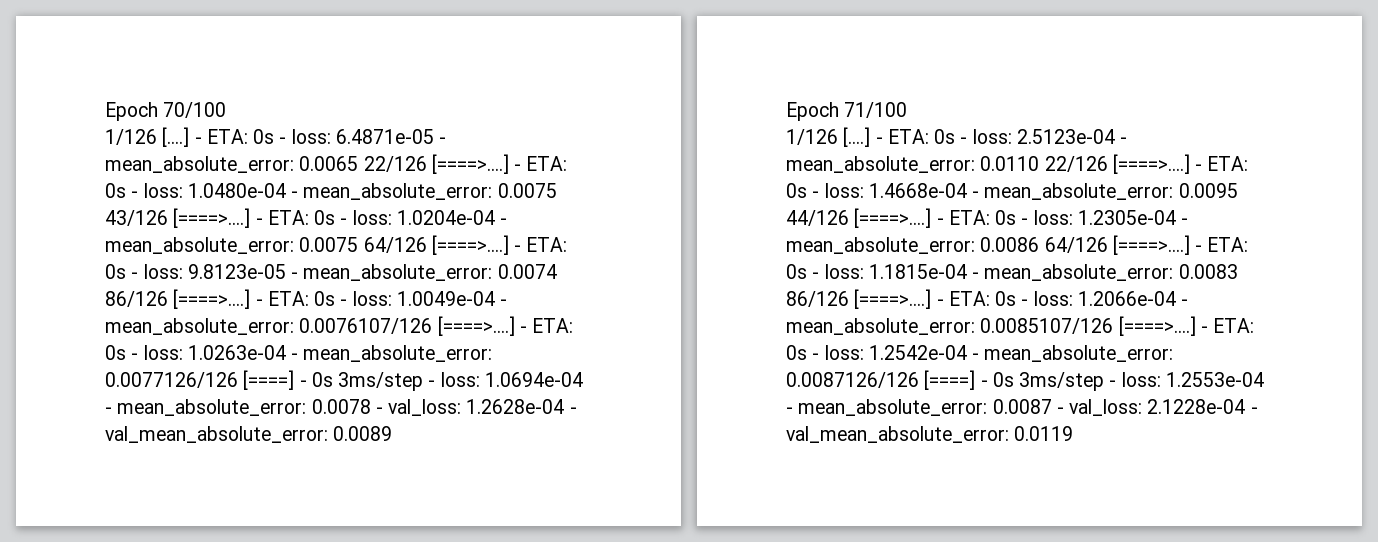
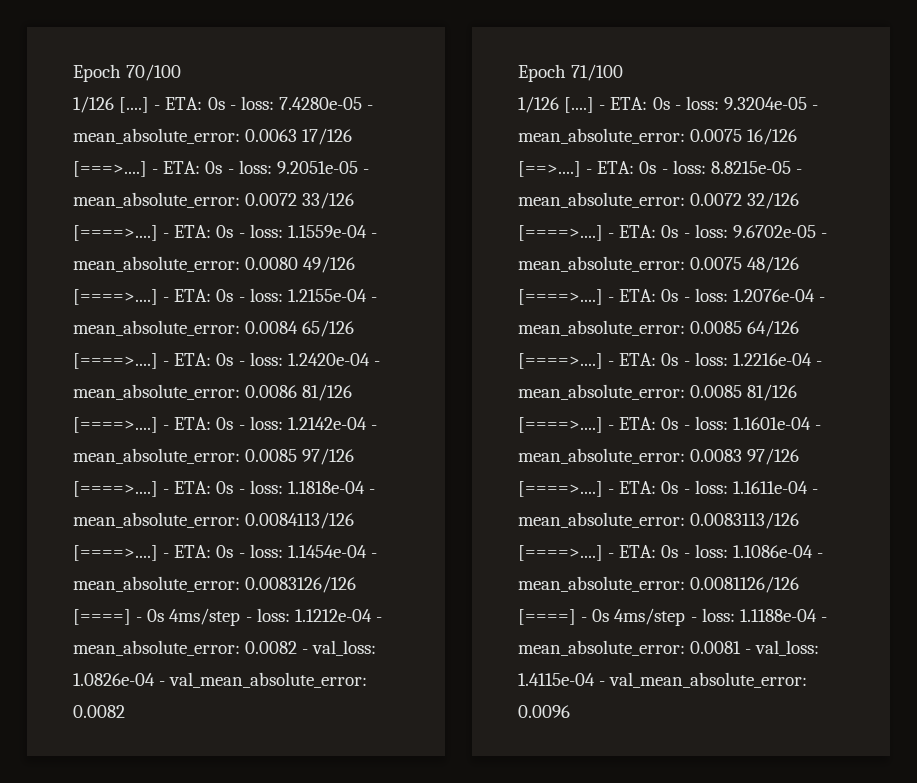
- - ETA: 0s - loss: 6.4871e-05 - mean_absolute_error: 0.0065 22/126 [====>....] - ETA: 0s - loss: 1.0480e-04 - mean_absolute_error: 0.0075 43/126 [====>....] - ETA: 0s - loss: 1.0204e-04 - mean_absolute_error: 0.0075 64/126 [====>....] - ETA: 0s - loss: 9.8123e-05 - mean_absolute_error: 0.0074 86/126 [====>....] - ETA: 0s - loss: 1.0049e-04 - mean_absolute_error: 0.0076107/126 [====>....] - ETA: 0s - loss: 1.0263e-04 - mean_absolute_error: 0.0077126/126 [====] - 0s 3ms/step - loss: 1.0694e-04 - mean_absolute_error: 0.0078 - val_loss: 1.2628e-04 - val_mean_absolute_error: 0.0089
+ - ETA: 0s - loss: 7.4280e-05 - mean_absolute_error: 0.0063 17/126 [===>....] - ETA: 0s - loss: 9.2051e-05 - mean_absolute_error: 0.0072 33/126 [====>....] - ETA: 0s - loss: 1.1559e-04 - mean_absolute_error: 0.0080 49/126 [====>....] - ETA: 0s - loss: 1.2155e-04 - mean_absolute_error: 0.0084 65/126 [====>....] - ETA: 0s - loss: 1.2420e-04 - mean_absolute_error: 0.0086 81/126 [====>....] - ETA: 0s - loss: 1.2142e-04 - mean_absolute_error: 0.0085 97/126 [====>....] - ETA: 0s - loss: 1.1818e-04 - mean_absolute_error: 0.0084113/126 [====>....] - ETA: 0s - loss: 1.1454e-04 - mean_absolute_error: 0.0083126/126 [====] - 0s 4ms/step - loss: 1.1212e-04 - mean_absolute_error: 0.0082 - val_loss: 1.0826e-04 - val_mean_absolute_error: 0.0082
- - ETA: 0s - loss: 2.5123e-04 - mean_absolute_error: 0.0110 22/126 [====>....] - ETA: 0s - loss: 1.4668e-04 - mean_absolute_error: 0.0095 44/126 [====>....] - ETA: 0s - loss: 1.2305e-04 - mean_absolute_error: 0.0086 64/126 [====>....] - ETA: 0s - loss: 1.1815e-04 - mean_absolute_error: 0.0083 86/126 [====>....] - ETA: 0s - loss: 1.2066e-04 - mean_absolute_error: 0.0085107/126 [====>....] - ETA: 0s - loss: 1.2542e-04 - mean_absolute_error: 0.0087126/126 [====] - 0s 3ms/step - loss: 1.2553e-04 - mean_absolute_error: 0.0087 - val_loss: 2.1228e-04 - val_mean_absolute_error: 0.0119
+ - ETA: 0s - loss: 9.3204e-05 - mean_absolute_error: 0.0075 16/126 [==>....] - ETA: 0s - loss: 8.8215e-05 - mean_absolute_error: 0.0072 32/126 [====>....] - ETA: 0s - loss: 9.6702e-05 - mean_absolute_error: 0.0075 48/126 [====>....] - ETA: 0s - loss: 1.2076e-04 - mean_absolute_error: 0.0085 64/126 [====>....] - ETA: 0s - loss: 1.2216e-04 - mean_absolute_error: 0.0085 81/126 [====>....] - ETA: 0s - loss: 1.1601e-04 - mean_absolute_error: 0.0083 97/126 [====>....] - ETA: 0s - loss: 1.1611e-04 - mean_absolute_error: 0.0083113/126 [====>....] - ETA: 0s - loss: 1.1086e-04 - mean_absolute_error: 0.0081126/126 [====] - 0s 4ms/step - loss: 1.1188e-04 - mean_absolute_error: 0.0081 - val_loss: 1.4115e-04 - val_mean_absolute_error: 0.0096

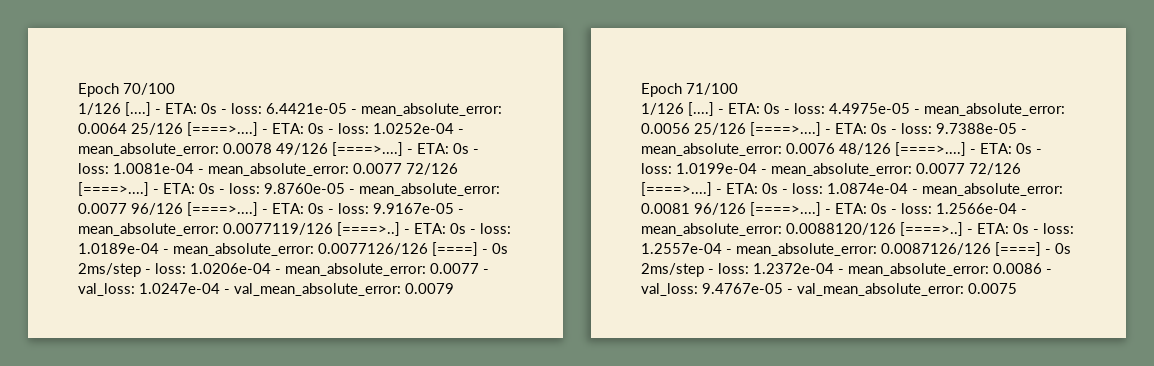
- - ETA: 0s - loss: 7.4280e-05 - mean_absolute_error: 0.0063 17/126 [===>....] - ETA: 0s - loss: 9.2051e-05 - mean_absolute_error: 0.0072 33/126 [====>....] - ETA: 0s - loss: 1.1559e-04 - mean_absolute_error: 0.0080 49/126 [====>....]
+ - ETA: 0s - loss: 6.4421e-05 - mean_absolute_error: 0.0064 25/126 [====>....] - ETA: 0s - loss: 1.0252e-04 - mean_absolute_error: 0.0078 49/126 [====>....]
- - ETA: 0s - loss: 1.2155e-04 - mean_absolute_error: 0.0084 65/126 [====>....] - ETA: 0s - loss: 1.2420e-04 - mean_absolute_error: 0.0086 81/126 [====>....] - ETA: 0s - loss: 1.2142e-04 - mean_absolute_error: 0.0085 97/126 [====>....] - ETA: 0s - loss: 1.1818e-04 - mean_absolute_error: 0.0084113/126 [====>....] - ETA: 0s - loss: 1.1454e-04 - mean_absolute_error: 0.0083126/126 [====] - 0s 4ms/step - loss: 1.1212e-04 - mean_absolute_error: 0.0082 - val_loss: 1.0826e-04 - val_mean_absolute_error: 0.0082
+ - ETA: 0s - loss: 1.0081e-04 - mean_absolute_error: 0.0077 72/126 [====>....] - ETA: 0s - loss: 9.8760e-05 - mean_absolute_error: 0.0077 96/126 [====>....] - ETA: 0s - loss: 9.9167e-05 - mean_absolute_error: 0.0077119/126 [====>..] - ETA: 0s - loss: 1.0189e-04 - mean_absolute_error: 0.0077126/126 [====] - 0s 2ms/step - loss: 1.0206e-04 - mean_absolute_error: 0.0077 - val_loss: 1.0247e-04 - val_mean_absolute_error: 0.0079
- - ETA: 0s - loss: 9.3204e-05 - mean_absolute_error: 0.0075 16/126 [==>....] - ETA: 0s - loss: 8.8215e-05 - mean_absolute_error: 0.0072 32/126 [====>....] - ETA: 0s - loss: 9.6702e-05 - mean_absolute_error: 0.0075 48/126 [====>....]
+ - ETA: 0s - loss: 4.4975e-05 - mean_absolute_error: 0.0056 25/126 [====>....] - ETA: 0s - loss: 9.7388e-05 - mean_absolute_error: 0.0076 48/126 [====>....]
- - ETA: 0s - loss: 1.2076e-04 - mean_absolute_error: 0.0085 64/126 [====>....] - ETA: 0s - loss: 1.2216e-04 - mean_absolute_error: 0.0085 81/126 [====>....] - ETA: 0s - loss: 1.1601e-04 - mean_absolute_error: 0.0083 97/126 [====>....] - ETA: 0s - loss: 1.1611e-04 - mean_absolute_error: 0.0083113/126 [====>....] - ETA: 0s - loss: 1.1086e-04 - mean_absolute_error: 0.0081126/126 [====] - 0s 4ms/step - loss: 1.1188e-04 - mean_absolute_error: 0.0081 - val_loss: 1.4115e-04 - val_mean_absolute_error: 0.0096
+ - ETA: 0s - loss: 1.0199e-04 - mean_absolute_error: 0.0077 72/126 [====>....] - ETA: 0s - loss: 1.0874e-04 - mean_absolute_error: 0.0081 96/126 [====>....] - ETA: 0s - loss: 1.2566e-04 - mean_absolute_error: 0.0088120/126 [====>..] - ETA: 0s - loss: 1.2557e-04 - mean_absolute_error: 0.0087126/126 [====] - 0s 2ms/step - loss: 1.2372e-04 - mean_absolute_error: 0.0086 - val_loss: 9.4767e-05 - val_mean_absolute_error: 0.0075

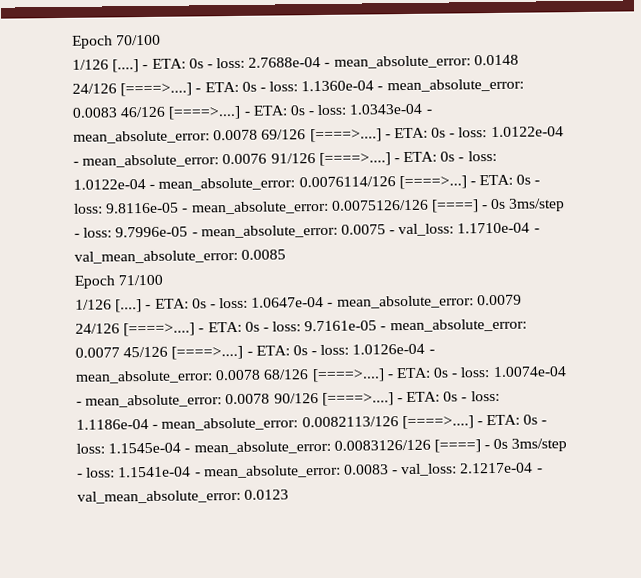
- - ETA: 0s - loss: 6.4421e-05 - mean_absolute_error: 0.0064 25/126 [====>....] - ETA: 0s - loss: 1.0252e-04 - mean_absolute_error: 0.0078 49/126 [====>....] - ETA: 0s - loss: 1.0081e-04 - mean_absolute_error: 0.0077 72/126 [====>....] - ETA: 0s - loss: 9.8760e-05 - mean_absolute_error: 0.0077 96/126 [====>....] - ETA: 0s - loss: 9.9167e-05 - mean_absolute_error: 0.0077119/126 [====>..] - ETA: 0s - loss: 1.0189e-04 - mean_absolute_error: 0.0077126/126 [====] - 0s 2ms/step - loss: 1.0206e-04 - mean_absolute_error: 0.0077 - val_loss: 1.0247e-04 - val_mean_absolute_error: 0.0079
+ - ETA: 0s - loss: 2.7688e-04 - mean_absolute_error: 0.0148 24/126 [====>....] - ETA: 0s - loss: 1.1360e-04 - mean_absolute_error: 0.0083 46/126 [====>....] - ETA: 0s - loss: 1.0343e-04 - mean_absolute_error: 0.0078 69/126 [====>....] - ETA: 0s - loss: 1.0122e-04 - mean_absolute_error: 0.0076 91/126 [====>....] - ETA: 0s - loss: 1.0122e-04 - mean_absolute_error: 0.0076114/126 [====>...] - ETA: 0s - loss: 9.8116e-05 - mean_absolute_error: 0.0075126/126 [====] - 0s 3ms/step - loss: 9.7996e-05 - mean_absolute_error: 0.0075 - val_loss: 1.1710e-04 - val_mean_absolute_error: 0.0085
- - ETA: 0s - loss: 4.4975e-05 - mean_absolute_error: 0.0056 25/126 [====>....] - ETA: 0s - loss: 9.7388e-05 - mean_absolute_error: 0.0076 48/126 [====>....] - ETA: 0s - loss: 1.0199e-04 - mean_absolute_error: 0.0077 72/126 [====>....] - ETA: 0s - loss: 1.0874e-04 - mean_absolute_error: 0.0081 96/126 [====>....] - ETA: 0s - loss: 1.2566e-04 - mean_absolute_error: 0.0088120/126 [====>..] - ETA: 0s - loss: 1.2557e-04 - mean_absolute_error: 0.0087126/126 [====] - 0s 2ms/step - loss: 1.2372e-04 - mean_absolute_error: 0.0086 - val_loss: 9.4767e-05 - val_mean_absolute_error: 0.0075
+ - ETA: 0s - loss: 1.0647e-04 - mean_absolute_error: 0.0079 24/126 [====>....] - ETA: 0s - loss: 9.7161e-05 - mean_absolute_error: 0.0077 45/126 [====>....] - ETA: 0s - loss: 1.0126e-04 - mean_absolute_error: 0.0078 68/126 [====>....] - ETA: 0s - loss: 1.0074e-04 - mean_absolute_error: 0.0078 90/126 [====>....] - ETA: 0s - loss: 1.1186e-04 - mean_absolute_error: 0.0082113/126 [====>....] - ETA: 0s - loss: 1.1545e-04 - mean_absolute_error: 0.0083126/126 [====] - 0s 3ms/step - loss: 1.1541e-04 - mean_absolute_error: 0.0083 - val_loss: 2.1217e-04 - val_mean_absolute_error: 0.0123

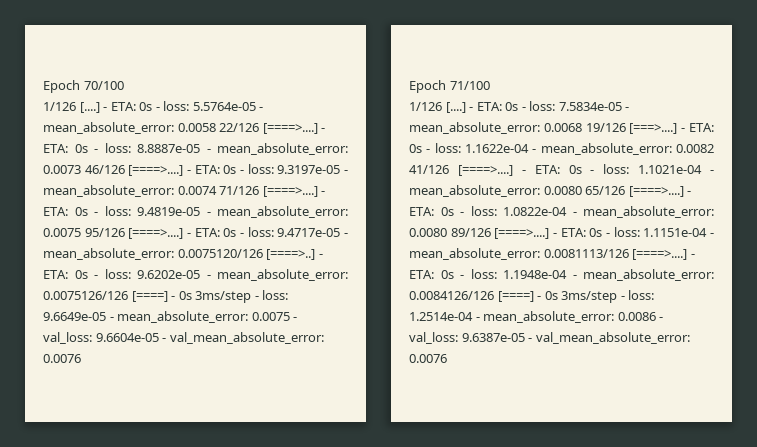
- - ETA: 0s - loss: 2.7688e-04 - mean_absolute_error: 0.0148 24/126 [====>....] - ETA: 0s - loss: 1.1360e-04 - mean_absolute_error: 0.0083 46/126 [====>....]
+ - ETA: 0s - loss: 5.5764e-05 - mean_absolute_error: 0.0058 22/126 [====>....] - ETA: 0s - loss: 8.8887e-05 - mean_absolute_error: 0.0073 46/126 [====>....]
- - ETA: 0s - loss: 1.0343e-04 - mean_absolute_error: 0.0078 69/126 [====>....] - ETA: 0s - loss: 1.0122e-04 - mean_absolute_error: 0.0076 91/126 [====>....] - ETA: 0s - loss: 1.0122e-04 - mean_absolute_error: 0.0076114/126 [====>...] - ETA: 0s - loss: 9.8116e-05 - mean_absolute_error: 0.0075126/126 [====] - 0s 3ms/step - loss: 9.7996e-05 - mean_absolute_error: 0.0075 - val_loss: 1.1710e-04 - val_mean_absolute_error: 0.0085
+ - ETA: 0s - loss: 9.3197e-05 - mean_absolute_error: 0.0074 71/126 [====>....] - ETA: 0s - loss: 9.4819e-05 - mean_absolute_error: 0.0075 95/126 [====>....] - ETA: 0s - loss: 9.4717e-05 - mean_absolute_error: 0.0075120/126 [====>..] - ETA: 0s - loss: 9.6202e-05 - mean_absolute_error: 0.0075126/126 [====] - 0s 3ms/step - loss: 9.6649e-05 - mean_absolute_error: 0.0075 - val_loss: 9.6604e-05 - val_mean_absolute_error: 0.0076
- - ETA: 0s - loss: 1.0647e-04 - mean_absolute_error: 0.0079 24/126 [====>....] - ETA: 0s - loss: 9.7161e-05 - mean_absolute_error: 0.0077 45/126 [====>....] - ETA: 0s - loss: 1.0126e-04 - mean_absolute_error: 0.0078 68/126 [====>....] - ETA: 0s - loss: 1.0074e-04 - mean_absolute_error: 0.0078 90/126 [====>....] - ETA: 0s - loss: 1.1186e-04 - mean_absolute_error: 0.0082113/126 [====>....] - ETA: 0s - loss: 1.1545e-04 - mean_absolute_error: 0.0083126/126 [====] - 0s 3ms/step - loss: 1.1541e-04 - mean_absolute_error: 0.0083 - val_loss: 2.1217e-04 - val_mean_absolute_error: 0.0123
+ - ETA: 0s - loss: 7.5834e-05 - mean_absolute_error: 0.0068 19/126 [===>....] - ETA: 0s - loss: 1.1622e-04 - mean_absolute_error: 0.0082 41/126 [====>....] - ETA: 0s - loss: 1.1021e-04 - mean_absolute_error: 0.0080 65/126 [====>....] - ETA: 0s - loss: 1.0822e-04 - mean_absolute_error: 0.0080 89/126 [====>....] - ETA: 0s - loss: 1.1151e-04 - mean_absolute_error: 0.0081113/126 [====>....] - ETA: 0s - loss: 1.1948e-04 - mean_absolute_error: 0.0084126/126 [====] - 0s 3ms/step - loss: 1.2514e-04 - mean_absolute_error: 0.0086 - val_loss: 9.6387e-05 - val_mean_absolute_error: 0.0076

